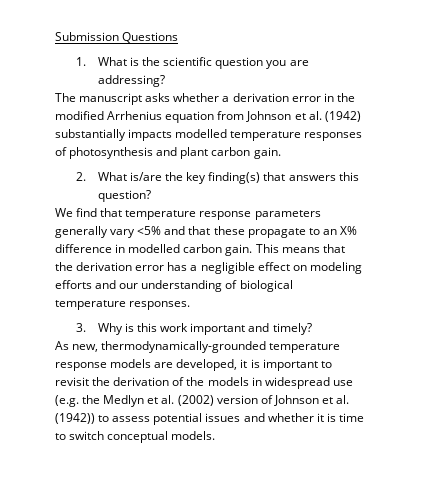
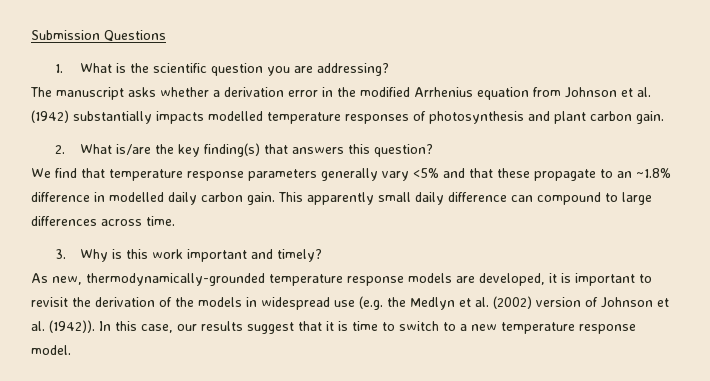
- We find that temperature response parameters generally vary <5% and that these propagate to an X% difference in modelled carbon gain.
+ We find that temperature response parameters generally vary <5% and that these propagate to an ~1.8% difference in modelled daily carbon gain.
- This means that the derivation error has a negligible effect on modeling efforts and our understanding of biological temperature responses.
+ This apparently small daily difference can compound to large differences across time.
- As new, thermodynamically-grounded temperature response models are developed, it is important to revisit the derivation of the models in widespread use (e.g. the Medlyn et al. (2002) version of Johnson et al. (1942)) to assess potential issues and whether it is time to switch conceptual models.
+ As new, thermodynamically-grounded temperature response models are developed, it is important to revisit the derivation of the models in widespread use (e.g. the Medlyn et al. (2002) version of Johnson et al. (1942)). In this case, our results suggest that it is time to switch to a new temperature response model.

